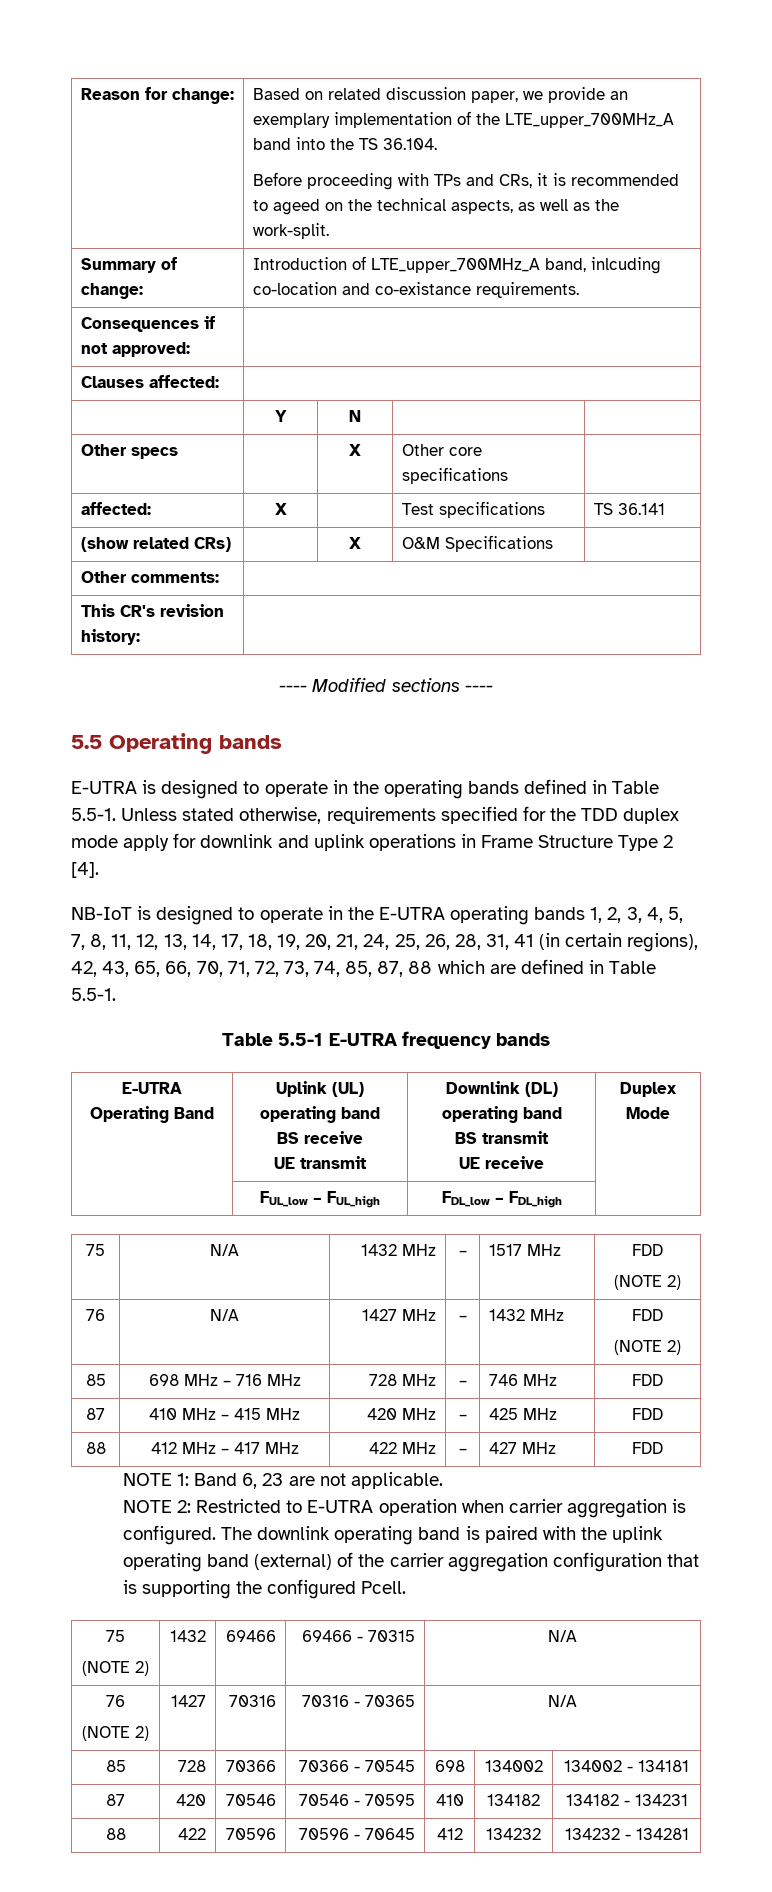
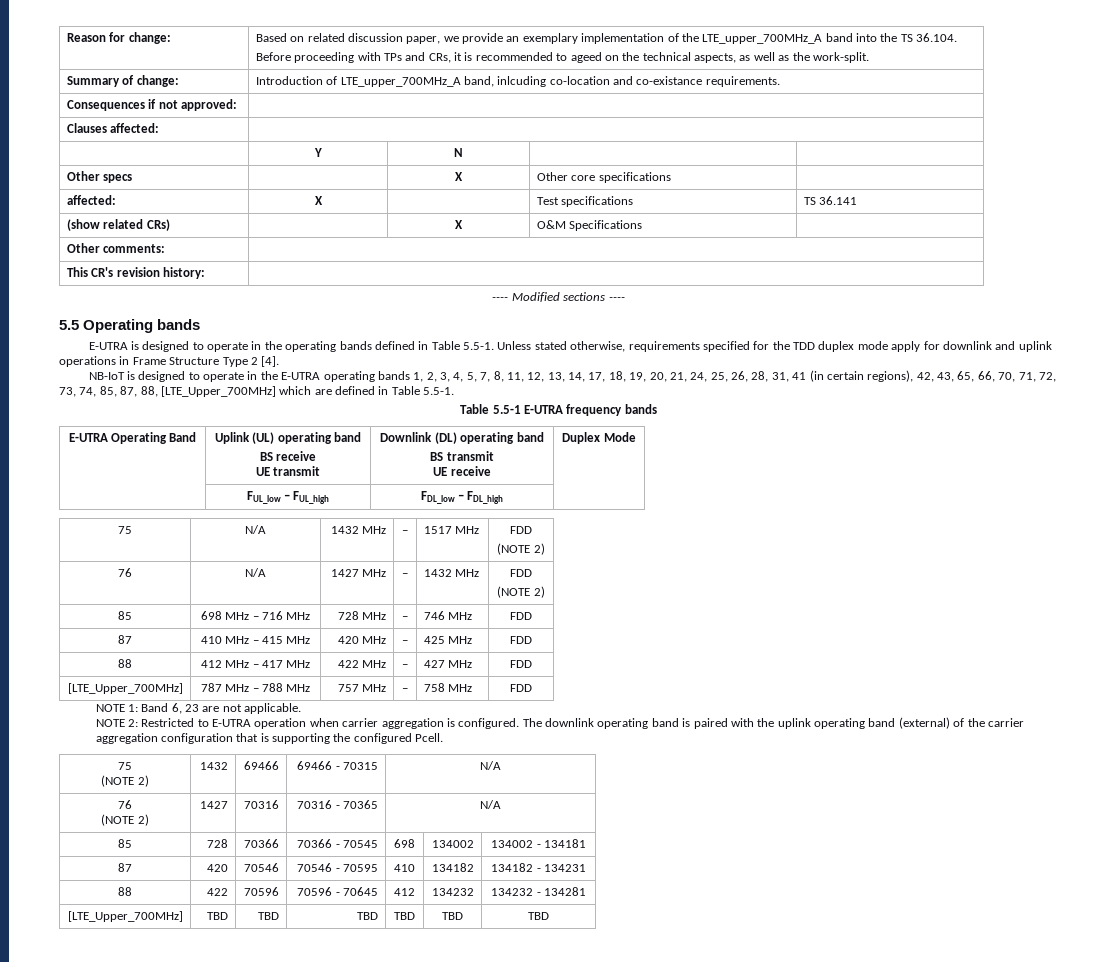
- NB-IoT is designed to operate in the E-UTRA operating bands 1, 2, 3, 4, 5, 7, 8, 11, 12, 13, 14, 17, 18, 19, 20, 21, 24, 25, 26, 28, 31, 41 (in certain regions), 42, 43, 65, 66, 70, 71, 72, 73, 74, 85, 87, 88 which are defined in Table 5.5-1.
+ NB-IoT is designed to operate in the E-UTRA operating bands 1, 2, 3, 4, 5, 7, 8, 11, 12, 13, 14, 17, 18, 19, 20, 21, 24, 25, 26, 28, 31, 41 (in certain regions), 42, 43, 65, 66, 70, 71, 72, 73, 74, 85, 87, 88, [LTE_Upper_700MHz] which are defined in Table 5.5-1.
+ [LTE_Upper_700MHz] | 787 MHz – 788 MHz | 757 MHz | – | 758 MHz | FDD
+ [LTE_Upper_700MHz] | TBD | TBD | TBD | TBD | TBD | TBD

